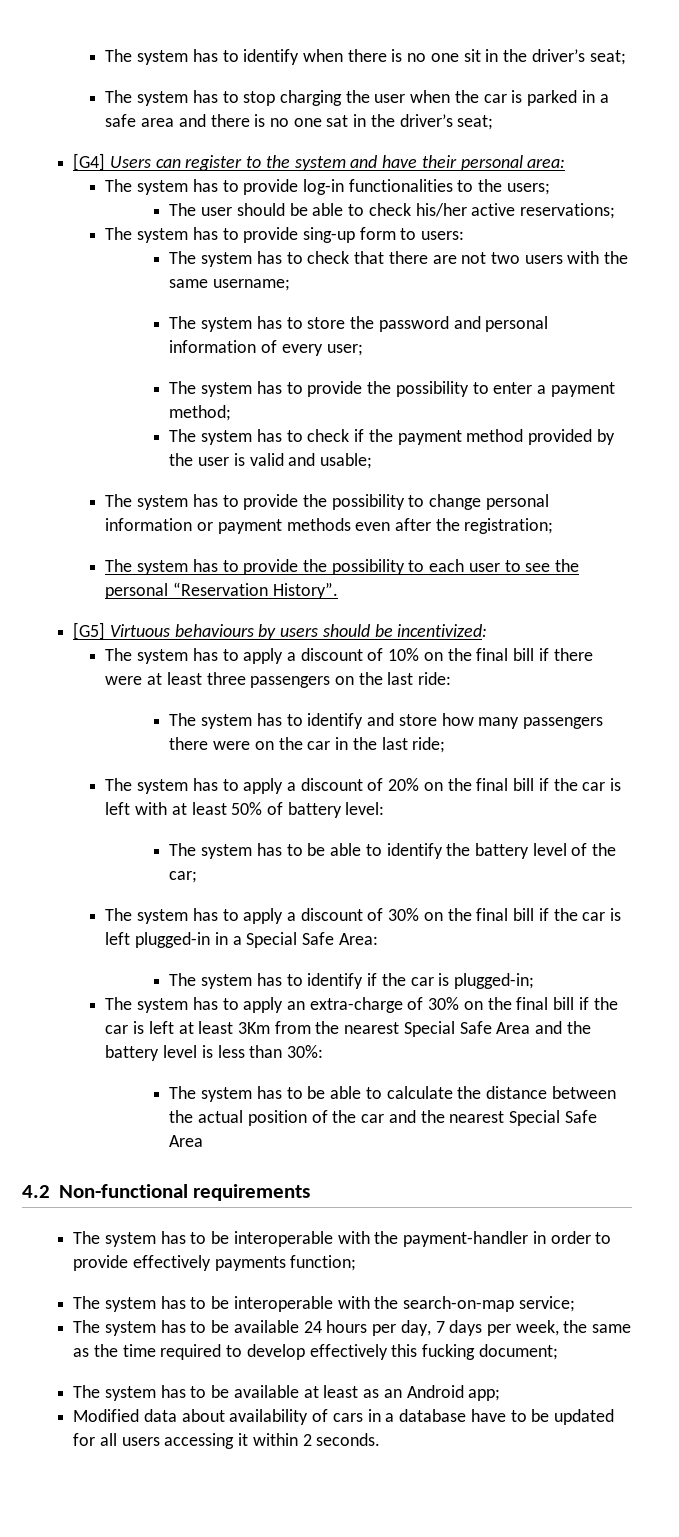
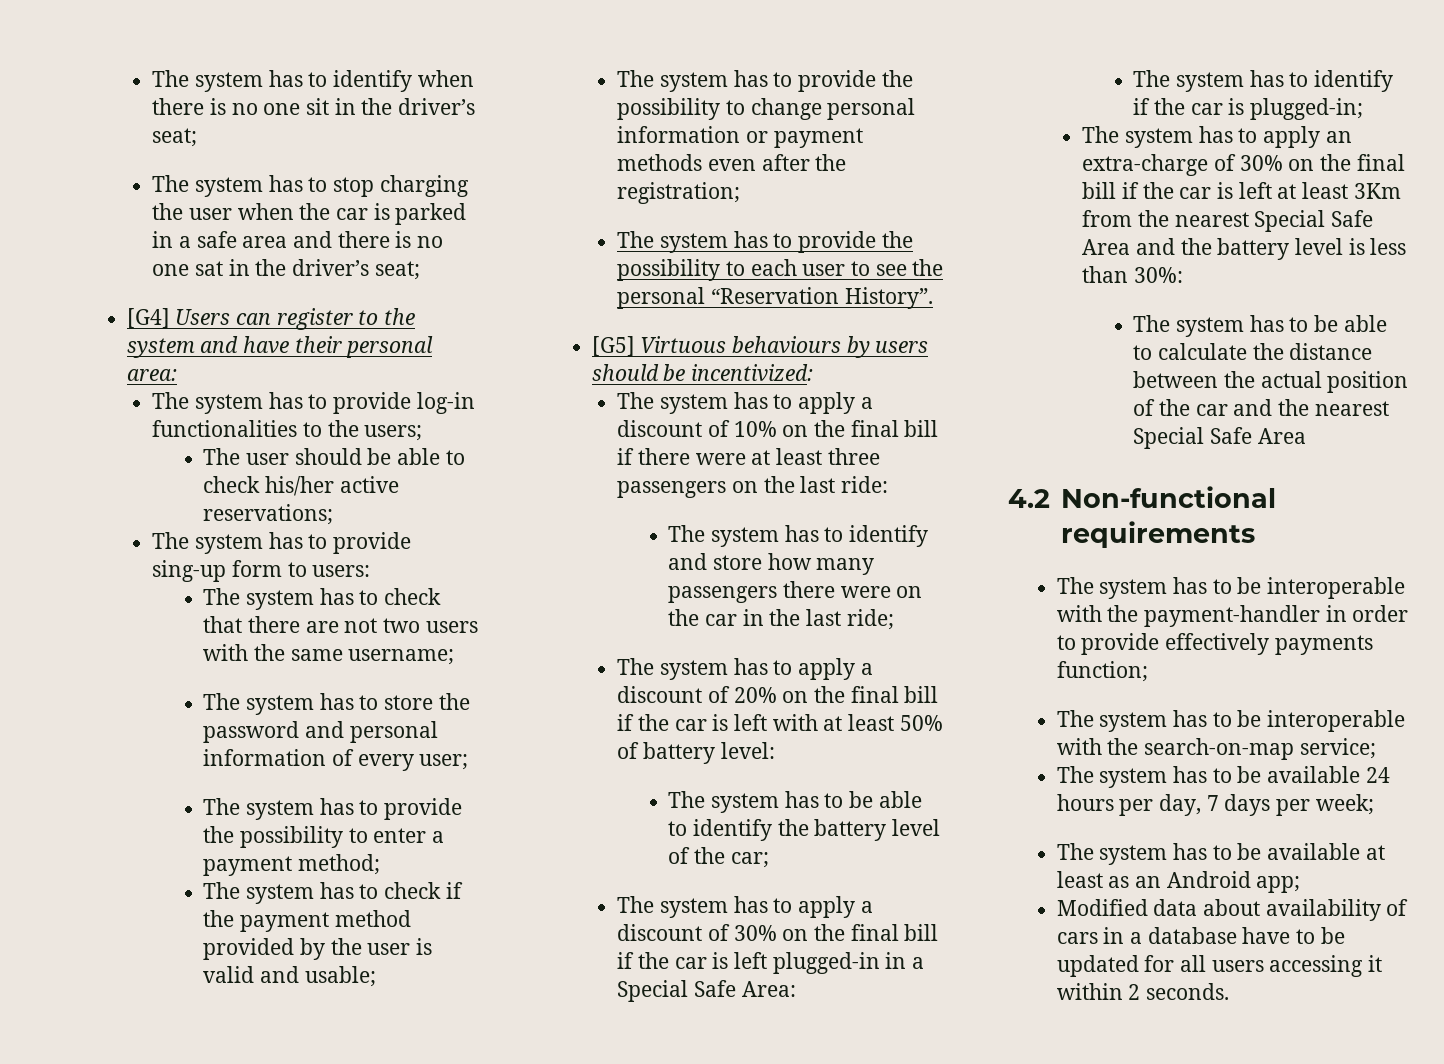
- The system has to be available 24 hours per day, 7 days per week, the same as the time required to develop effectively this fucking document;
+ The system has to be available 24 hours per day, 7 days per week;

